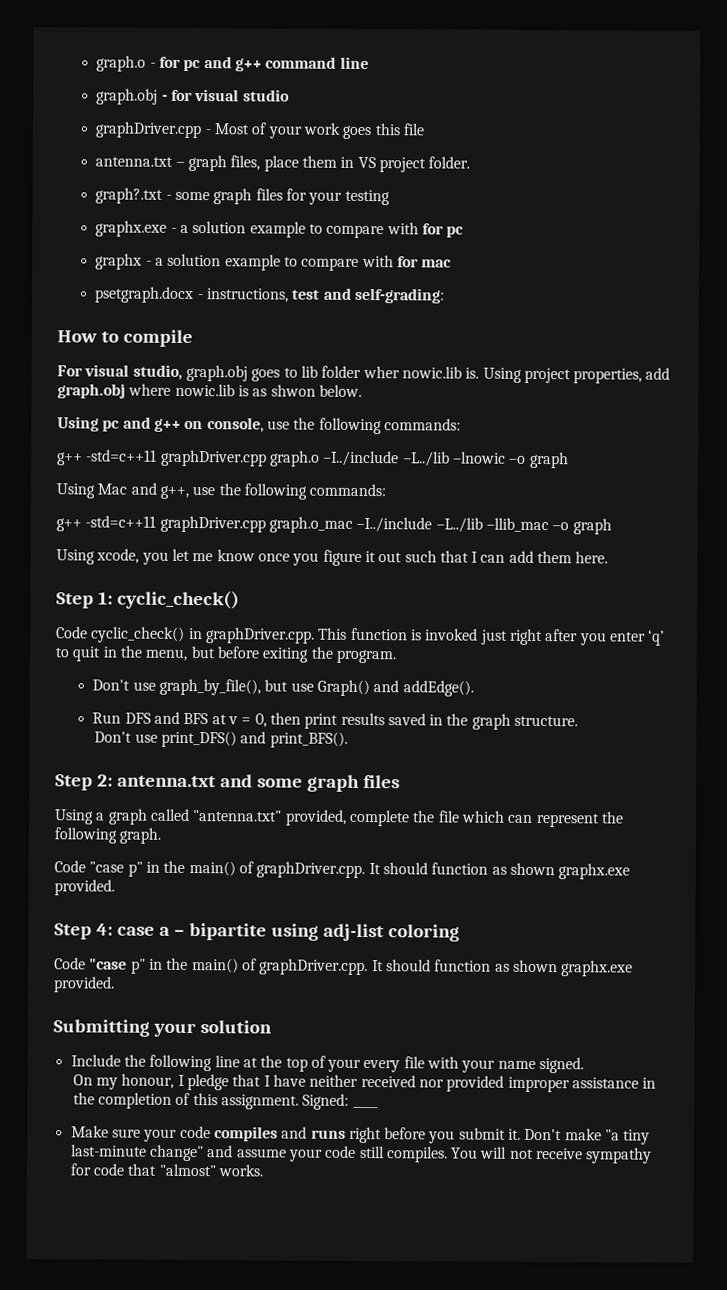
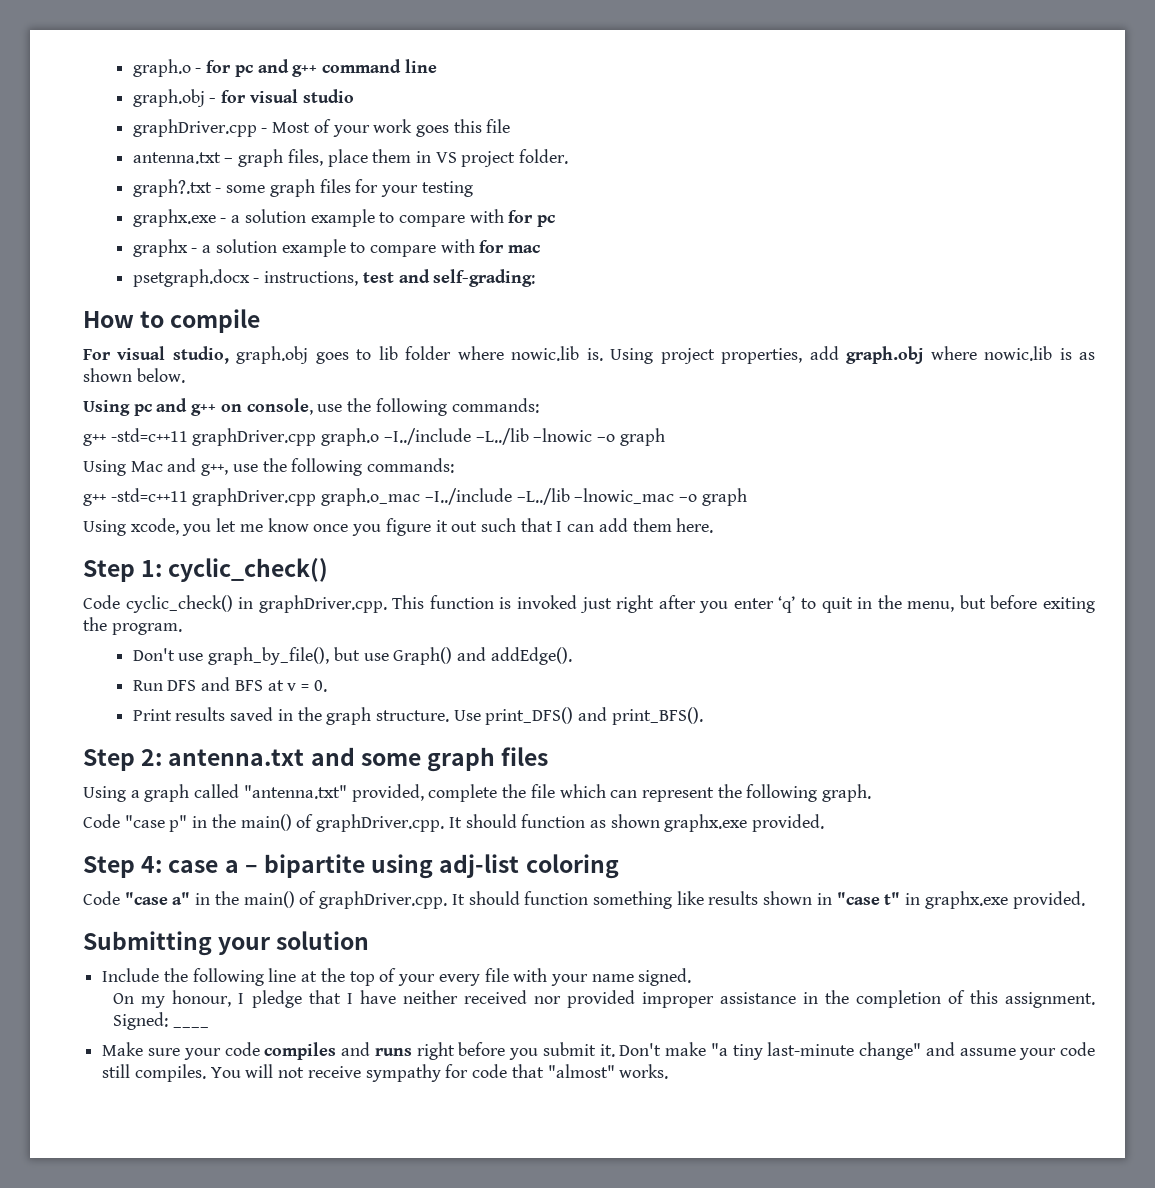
- For visual studio, graph.obj goes to lib folder wher nowic.lib is.
+ For visual studio, graph.obj goes to lib folder where nowic.lib is.
- Using project properties, add graph.obj where nowic.lib is as shwon below.
+ Using project properties, add graph.obj where nowic.lib is as shown below.
- g++ -std=c++11 graphDriver.cpp graph.o_mac –I../include –L../lib –llib_mac –o graph
+ g++ -std=c++11 graphDriver.cpp graph.o_mac –I../include –L../lib –lnowic_mac –o graph
- Run DFS and BFS at v = 0, then print results saved in the graph structure.
- Don't use print_DFS() and print_BFS().
+ Run DFS and BFS at v = 0.
+ Print results saved in the graph structure. Use print_DFS() and print_BFS().
  Step 4: case a – bipartite using adj-list coloring
- Code "case p" in the main() of graphDriver.cpp. It should function as shown graphx.exe provided.
+ Code "case a" in the main() of graphDriver.cpp. It should function something like results shown in "case t" in graphx.exe provided.

